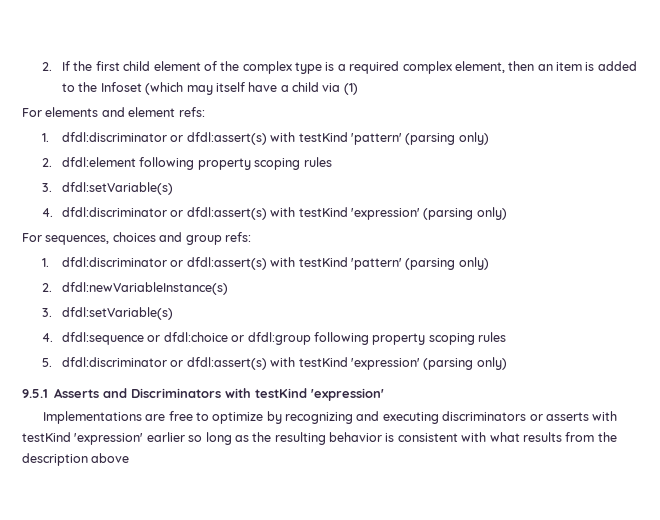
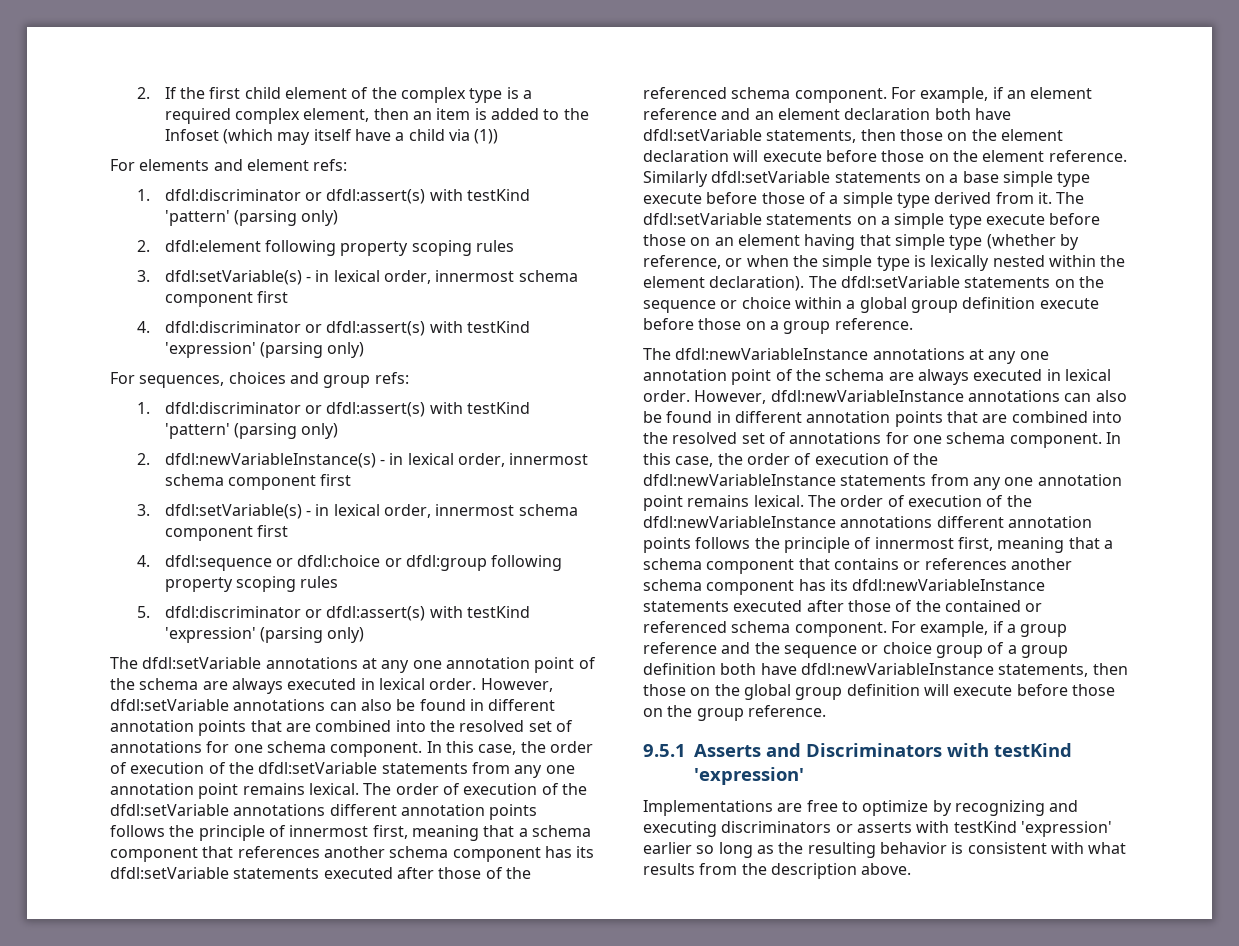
- 2. If the first child element of the complex type is a required complex element, then an item is added to the Infoset (which may itself have a child via (1)
+ 2. If the first child element of the complex type is a required complex element, then an item is added to the Infoset (which may itself have a child via (1))
  2. dfdl:element following property scoping rules
- 3. dfdl:setVariable(s)
+ 3. dfdl:setVariable(s) - in lexical order, innermost schema component first
- 2. dfdl:newVariableInstance(s)
- 3. dfdl:setVariable(s)
+ 2. dfdl:newVariableInstance(s) - in lexical order, innermost schema component first
+ 3. dfdl:setVariable(s) - in lexical order, innermost schema component first
+ The dfdl:setVariable annotations at any one annotation point of the schema are always executed in lexical order. However, dfdl:setVariable annotations can also be found in different annotation points that are combined into the resolved set of annotations for one schema component. In this case, the order of execution of the dfdl:setVariable statements from any one annotation point remains lexical. The order of execution of the dfdl:setVariable annotations different annotation points follows the principle of innermost first, meaning that a schema component that references another schema component has its dfdl:setVariable statements executed after those of the referenced schema component. For example, if an element reference and an element declaration both have dfdl:setVariable statements, then those on the element declaration will execute before those on the element reference. Similarly dfdl:setVariable statements on a base simple type execute before those of a simple type derived from it. The dfdl:setVariable statements on a simple type execute before those on an element having that simple type (whether by reference, or when the simple type is lexically nested within the element declaration). The dfdl:setVariable statements on the sequence or choice within a global group definition execute before those on a group reference.
+ The dfdl:newVariableInstance annotations at any one annotation point of the schema are always executed in lexical order. However, dfdl:newVariableInstance annotations can also be found in different annotation points that are combined into the resolved set of annotations for one schema component. In this case, the order of execution of the dfdl:newVariableInstance statements from any one annotation point remains lexical. The order of execution of the dfdl:newVariableInstance annotations different annotation points follows the principle of innermost first, meaning that a schema component that contains or references another schema component has its dfdl:newVariableInstance statements executed after those of the contained or referenced schema component. For example, if a group reference and the sequence or choice group of a group definition both have dfdl:newVariableInstance statements, then those on the global group definition will execute before those on the group reference.
- Implementations are free to optimize by recognizing and executing discriminators or asserts with testKind 'expression' earlier so long as the resulting behavior is consistent with what results from the description above
+ Implementations are free to optimize by recognizing and executing discriminators or asserts with testKind 'expression' earlier so long as the resulting behavior is consistent with what results from the description above.

